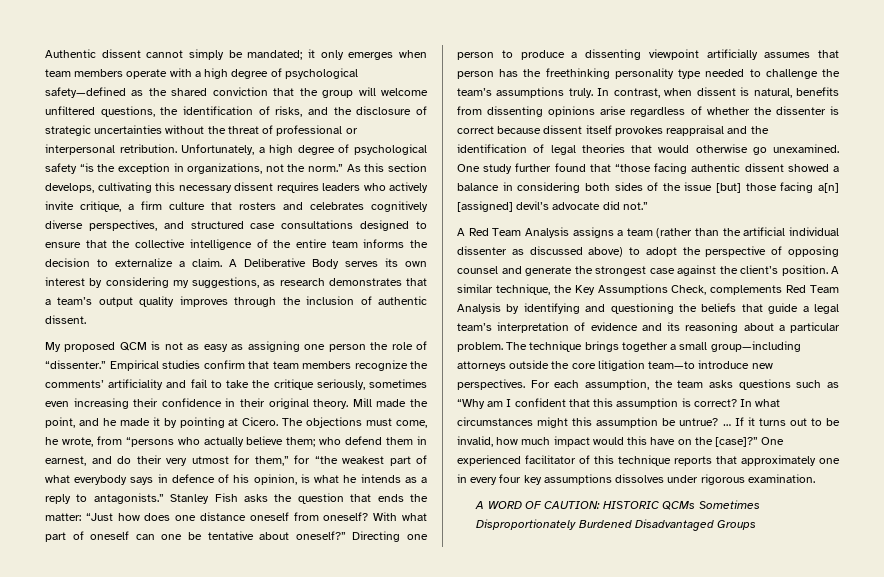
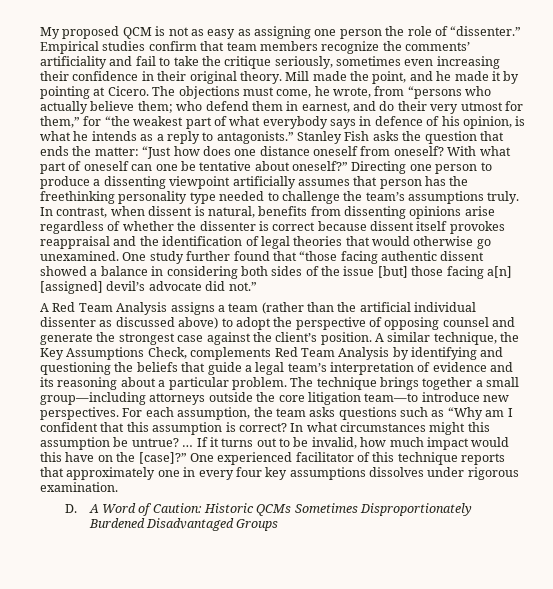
- Authentic dissent cannot simply be mandated; it only emerges when team members operate with a high degree of psychological safety—defined as the shared conviction that the group will welcome unfiltered questions, the identification of risks, and the disclosure of strategic uncertainties without the threat of professional or interpersonal retribution. Unfortunately, a high degree of psychological safety “is the exception in organizations, not the norm.” As this section develops, cultivating this necessary dissent requires leaders who actively invite critique, a firm culture that rosters and celebrates cognitively diverse perspectives, and structured case consultations designed to ensure that the collective intelligence of the entire team informs the decision to externalize a claim. A Deliberative Body serves its own interest by considering my suggestions, as research demonstrates that a team’s output quality improves through the inclusion of authentic dissent.
- A WORD OF CAUTION: HISTORIC QCMs Sometimes Disproportionately Burdened Disadvantaged Groups
+ D. A Word of Caution: Historic QCMs Sometimes Disproportionately Burdened Disadvantaged Groups

